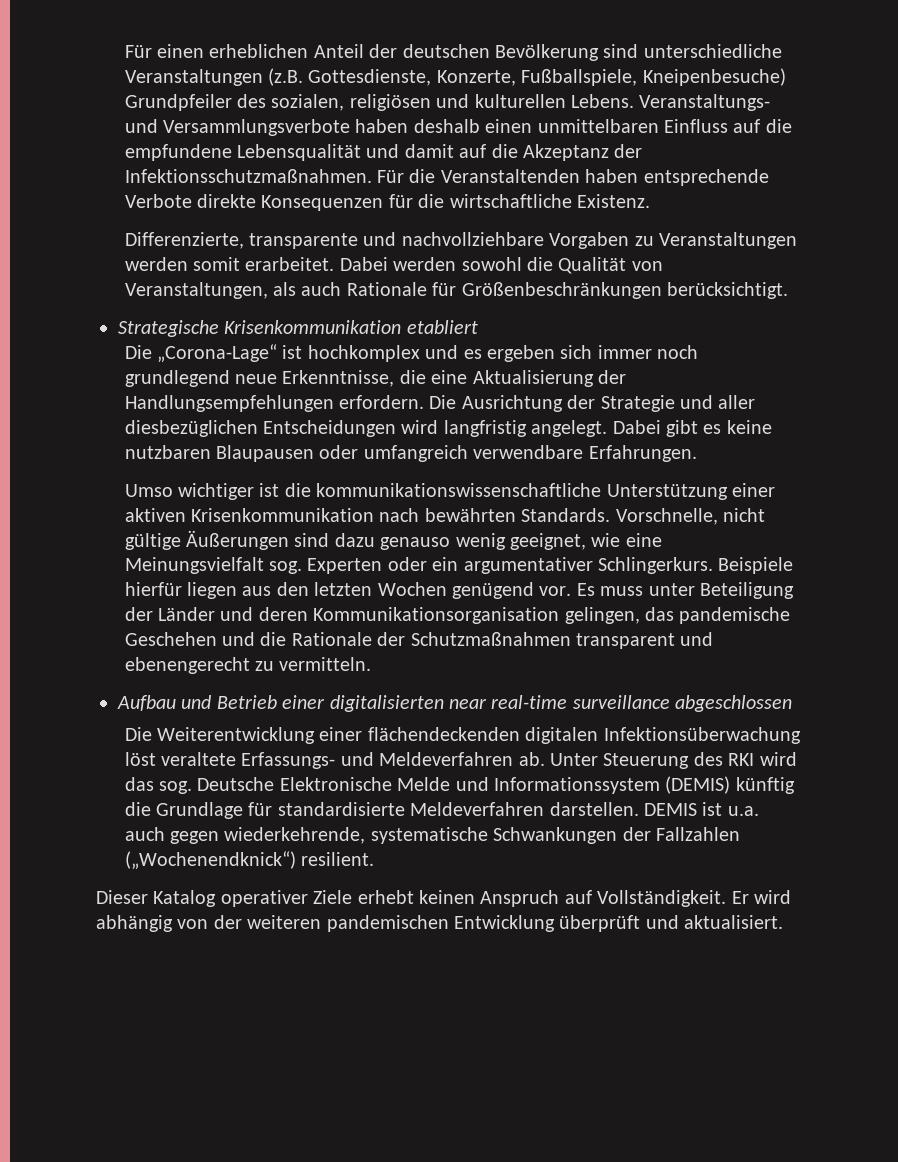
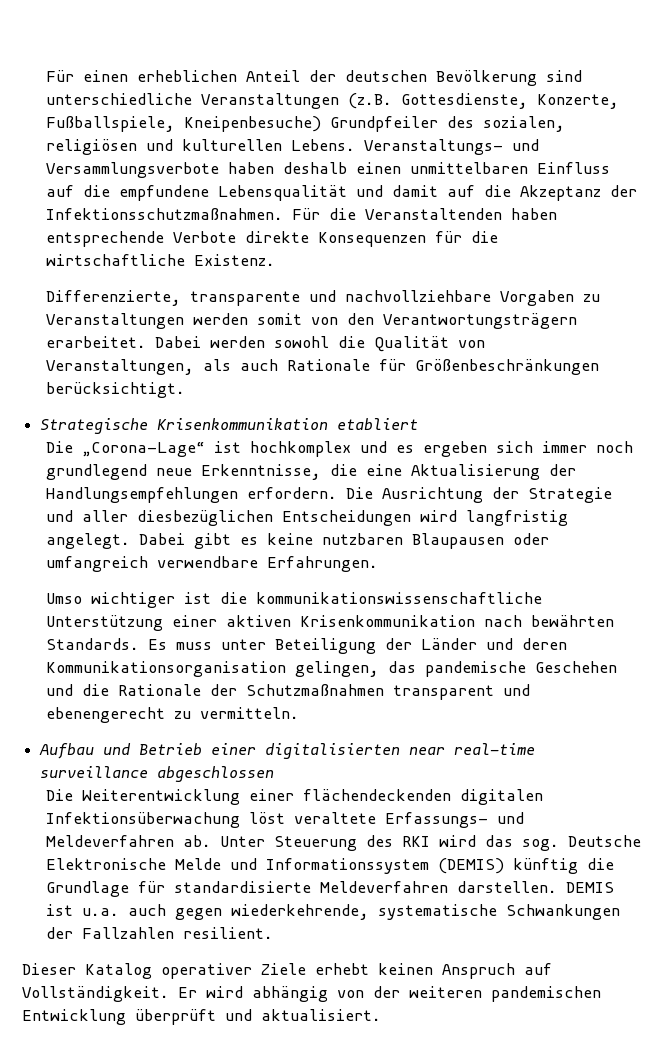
- Differenzierte, transparente und nachvollziehbare Vorgaben zu Veranstaltungen werden somit erarbeitet.
+ Differenzierte, transparente und nachvollziehbare Vorgaben zu Veranstaltungen werden somit von den Verantwortungsträgern erarbeitet.
- Vorschnelle, nicht gültige Äußerungen sind dazu genauso wenig geeignet, wie eine Meinungsvielfalt sog. Experten oder ein argumentativer Schlingerkurs. Beispiele hierfür liegen aus den letzten Wochen genügend vor.
- DEMIS ist u.a. auch gegen wiederkehrende, systematische Schwankungen der Fallzahlen („Wochenendknick“) resilient.
+ DEMIS ist u.a. auch gegen wiederkehrende, systematische Schwankungen der Fallzahlen resilient.

